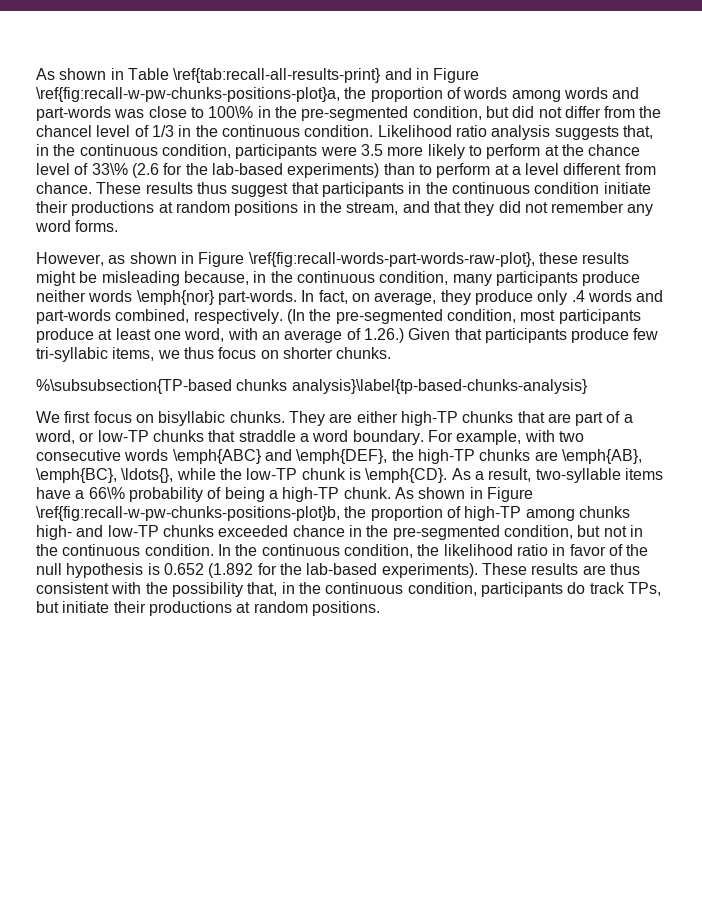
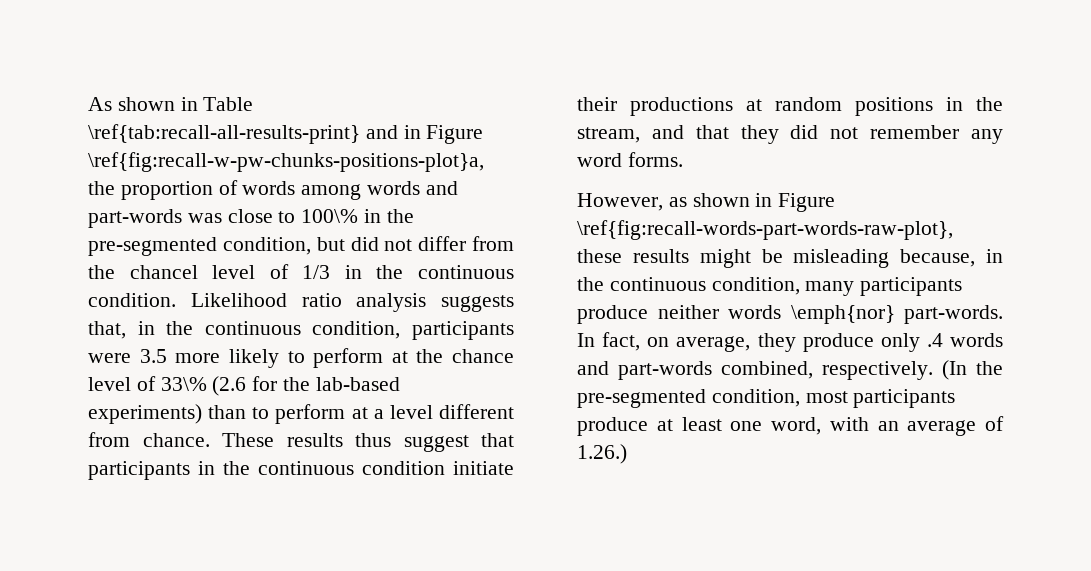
- (In the pre-segmented condition, most participants produce at least one word, with an average of 1.26.) Given that participants produce few tri-syllabic items, we thus focus on shorter chunks.
- %\subsubsection{TP-based chunks analysis}\label{tp-based-chunks-analysis}
- We first focus on bisyllabic chunks. They are either high-TP chunks that are part of a word, or low-TP chunks that straddle a word boundary. For example, with two consecutive words \emph{ABC} and \emph{DEF}, the high-TP chunks are \emph{AB}, \emph{BC}, \ldots{}, while the low-TP chunk is \emph{CD}. As a result, two-syllable items have a 66\% probability of being a high-TP chunk. As shown in Figure \ref{fig:recall-w-pw-chunks-positions-plot}b, the proportion of high-TP among chunks high- and low-TP chunks exceeded chance in the pre-segmented condition, but not in the continuous condition. In the continuous condition, the likelihood ratio in favor of the null hypothesis is 0.652 (1.892 for the lab-based experiments). These results are thus consistent with the possibility that, in the continuous condition, participants do track TPs, but initiate their productions at random positions.
+ (In the pre-segmented condition, most participants produce at least one word, with an average of 1.26.)

